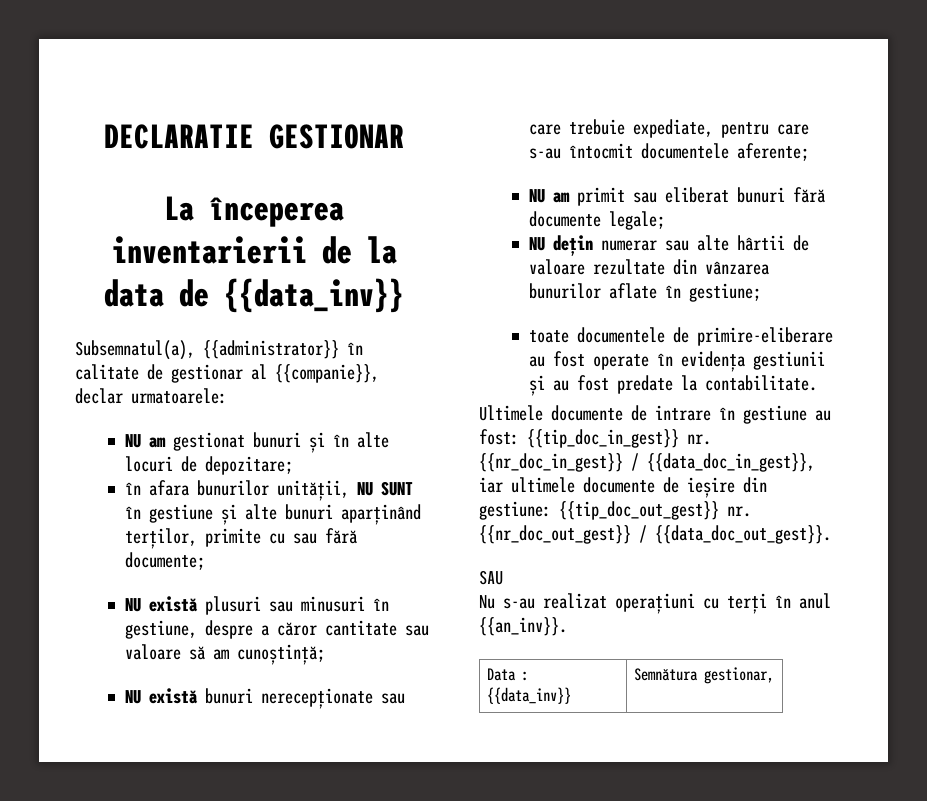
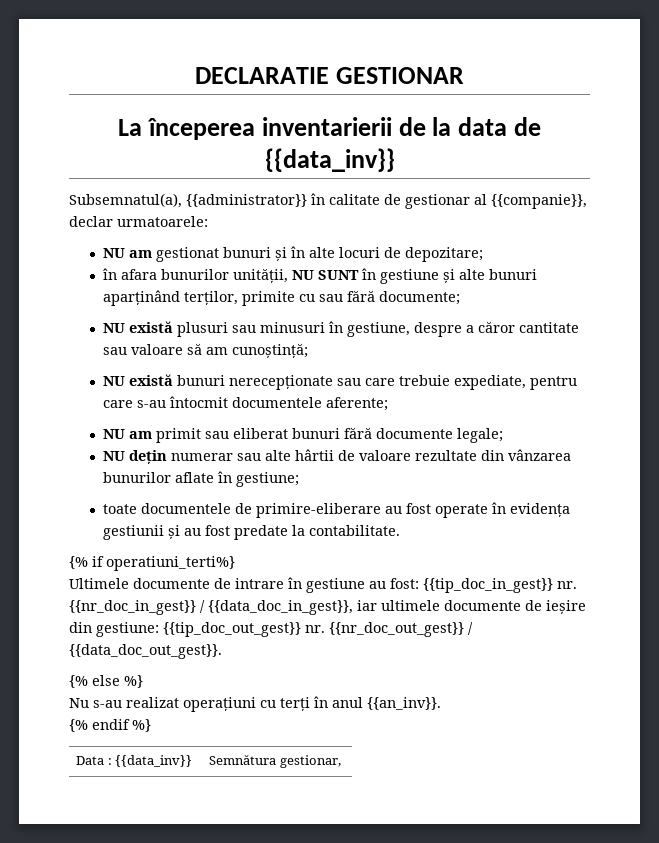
+ {% if operatiuni_terti%}
- SAU
+ {% else %}
+ {% endif %}

